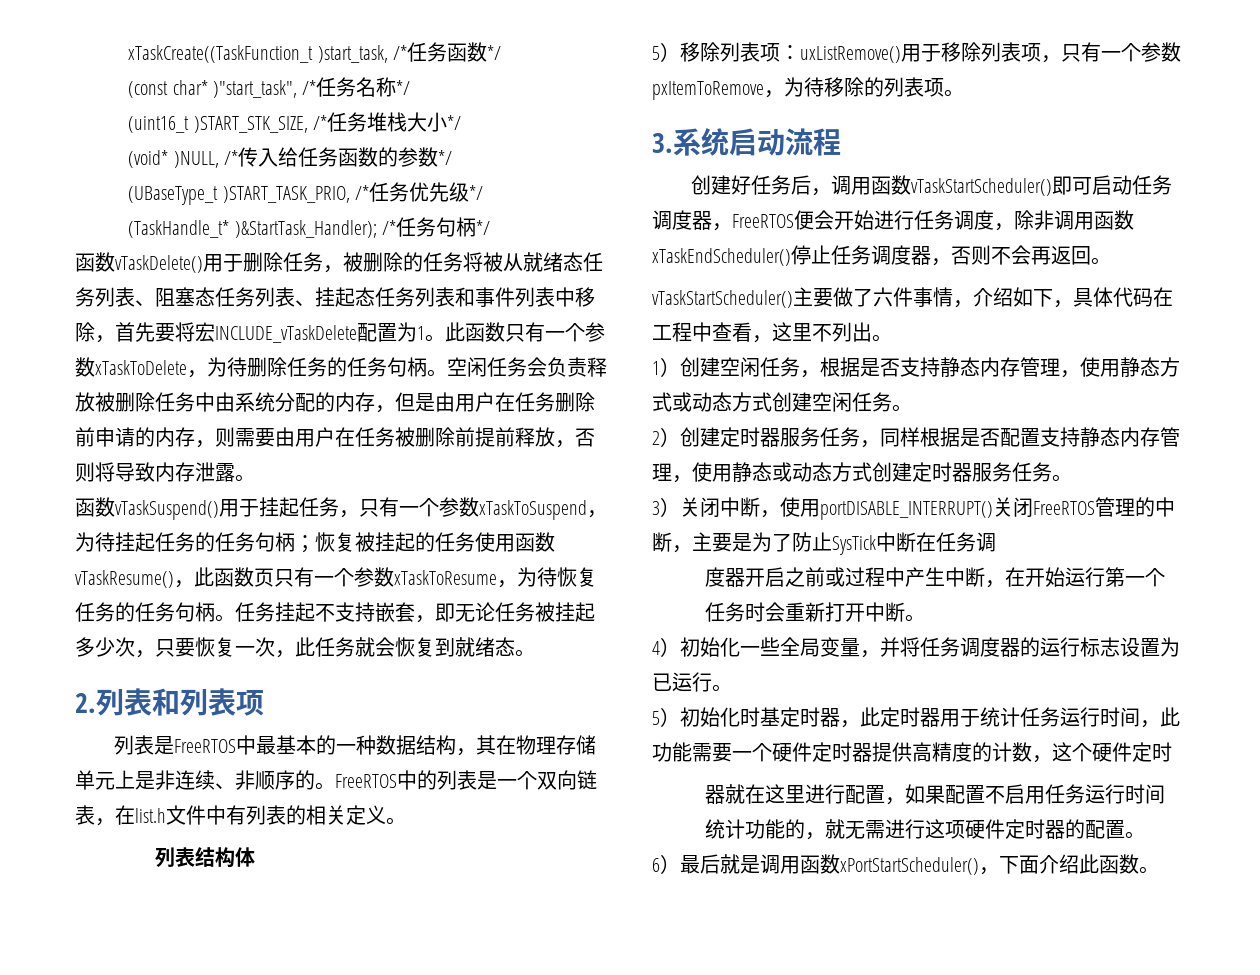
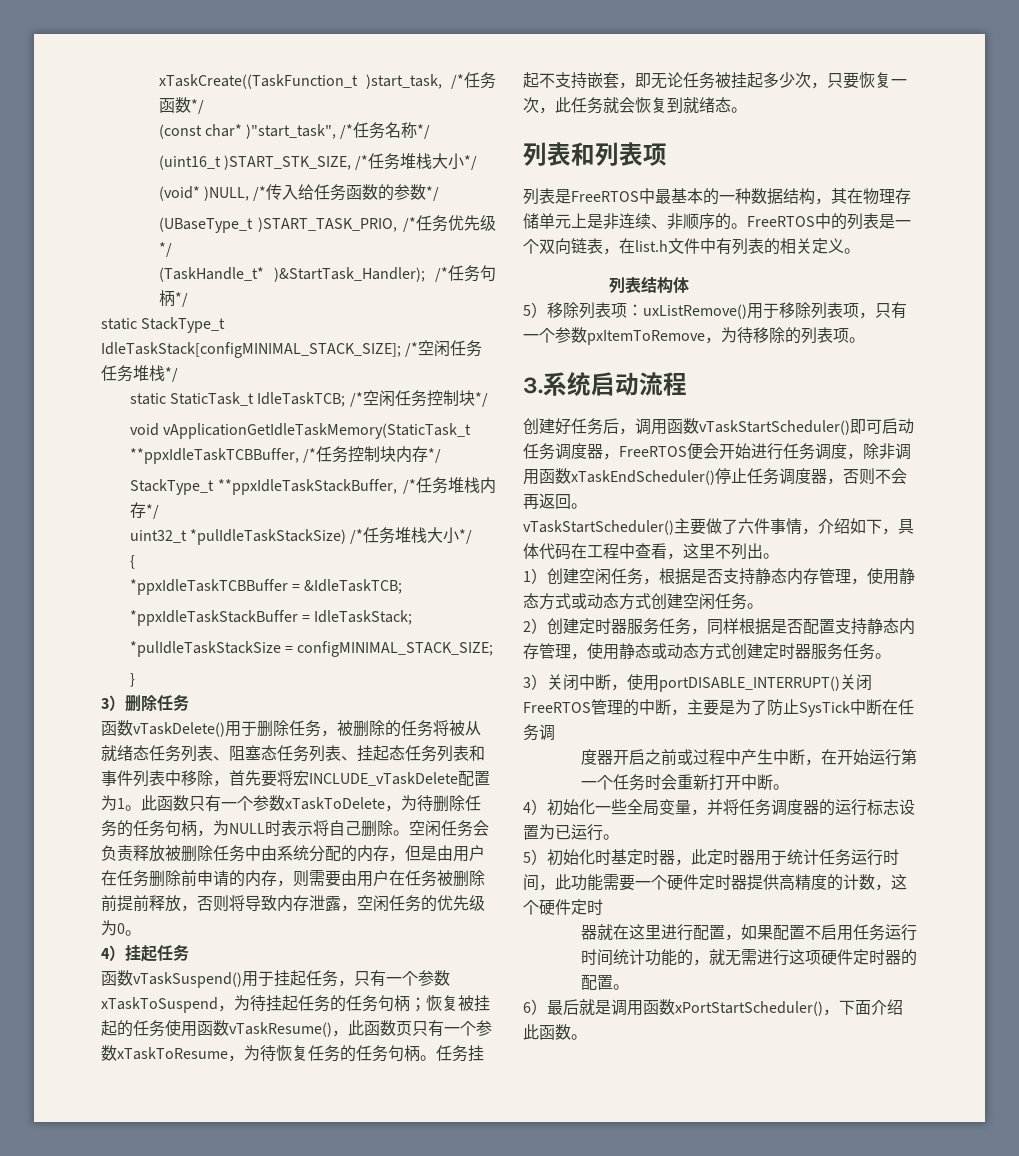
+ static StackType_t IdleTaskStack[configMINIMAL_STACK_SIZE]; /*空闲任务任务堆栈*/
+ static StaticTask_t IdleTaskTCB; /*空闲任务控制块*/
+ void vApplicationGetIdleTaskMemory(StaticTask_t **ppxIdleTaskTCBBuffer, /*任务控制块内存*/
+ StackType_t **ppxIdleTaskStackBuffer, /*任务堆栈内存*/
+ uint32_t *pulIdleTaskStackSize) /*任务堆栈大小*/
+ {
+ *ppxIdleTaskTCBBuffer = &IdleTaskTCB;
+ *ppxIdleTaskStackBuffer = IdleTaskStack;
+ *pulIdleTaskStackSize = configMINIMAL_STACK_SIZE;
+ }
+ 3）删除任务
- 此函数只有一个参数xTaskToDelete，为待删除任务的任务句柄。
+ 此函数只有一个参数xTaskToDelete，为待删除任务的任务句柄，为NULL时表示将自己删除。
- 空闲任务会负责释放被删除任务中由系统分配的内存，但是由用户在任务删除前申请的内存，则需要由用户在任务被删除前提前释放，否则将导致内存泄露。
+ 空闲任务会负责释放被删除任务中由系统分配的内存，但是由用户在任务删除前申请的内存，则需要由用户在任务被删除前提前释放，否则将导致内存泄露，空闲任务的优先级为0。
+ 4）挂起任务
- 2.列表和列表项
+ 列表和列表项

